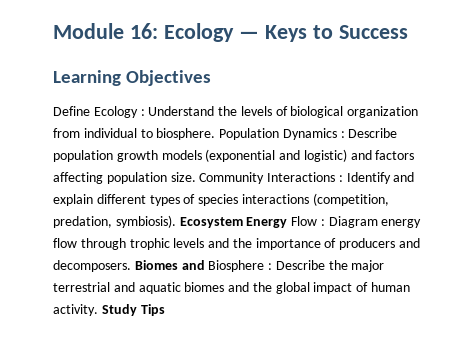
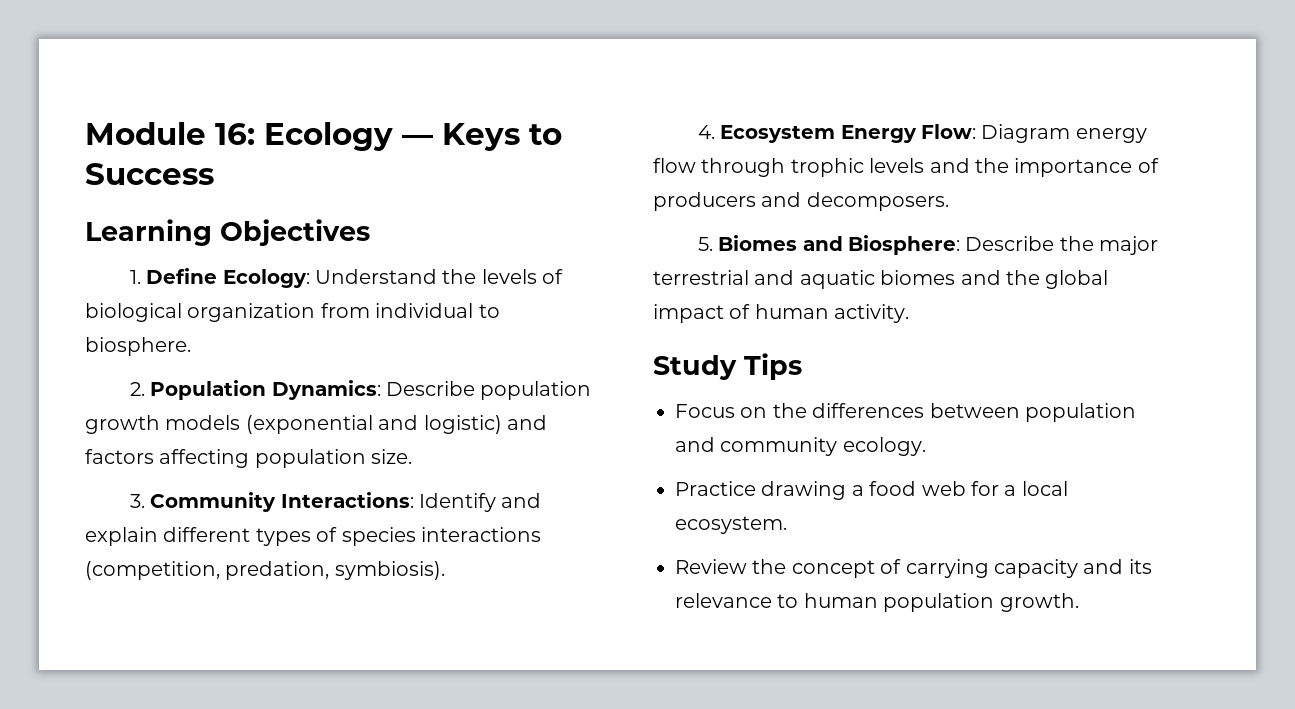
- Define Ecology :
+ 1. Define Ecology:
- Understand the levels of biological organization from individual to biosphere. Population Dynamics :
+ Understand the levels of biological organization from individual to biosphere.
+ 2. Population Dynamics:
- Describe population growth models (exponential and logistic) and factors affecting population size. Community Interactions :
+ Describe population growth models (exponential and logistic) and factors affecting population size.
+ 3. Community Interactions:
- Identify and explain different types of species interactions (competition, predation, symbiosis). Ecosystem Energy Flow :
+ Identify and explain different types of species interactions (competition, predation, symbiosis).
+ 4. Ecosystem Energy Flow:
- Diagram energy flow through trophic levels and the importance of producers and decomposers. Biomes and Biosphere :
+ Diagram energy flow through trophic levels and the importance of producers and decomposers.
+ 5. Biomes and Biosphere:
- Describe the major terrestrial and aquatic biomes and the global impact of human activity. Study Tips
+ Describe the major terrestrial and aquatic biomes and the global impact of human activity.
+ Study Tips
+ Focus on the differences between population and community ecology.
+ Practice drawing a food web for a local ecosystem.
+ Review the concept of carrying capacity and its relevance to human population growth.

